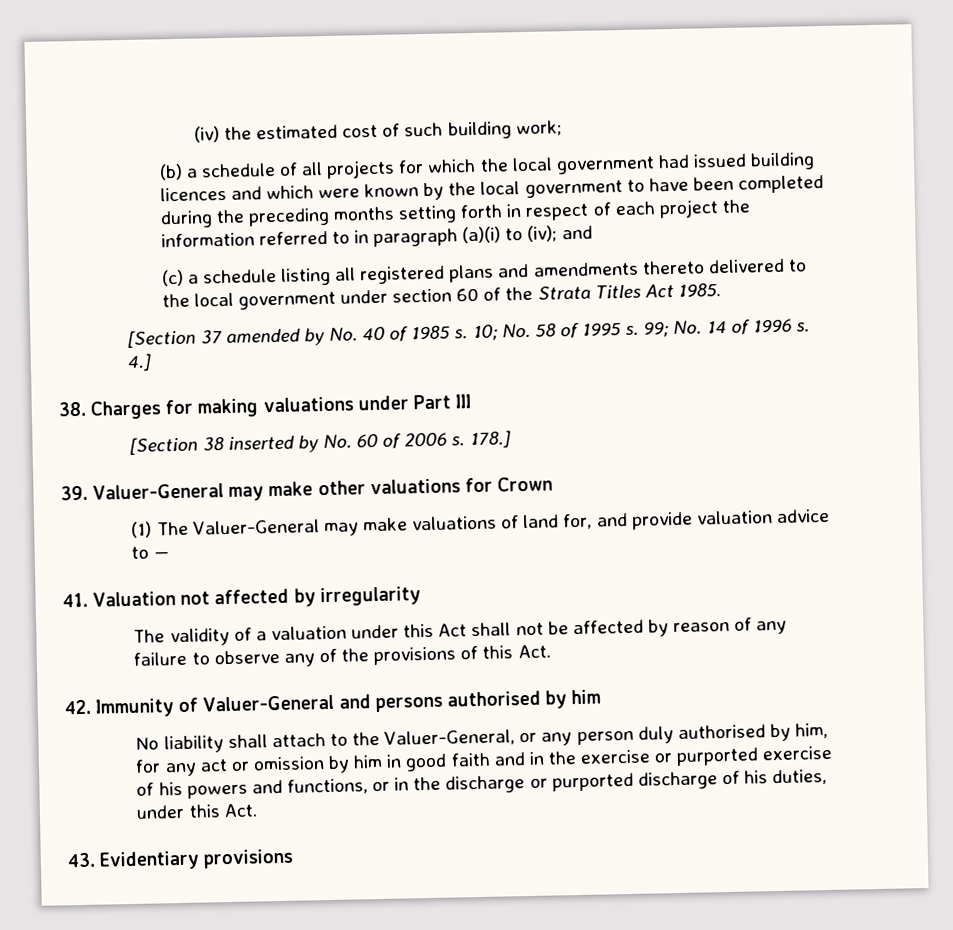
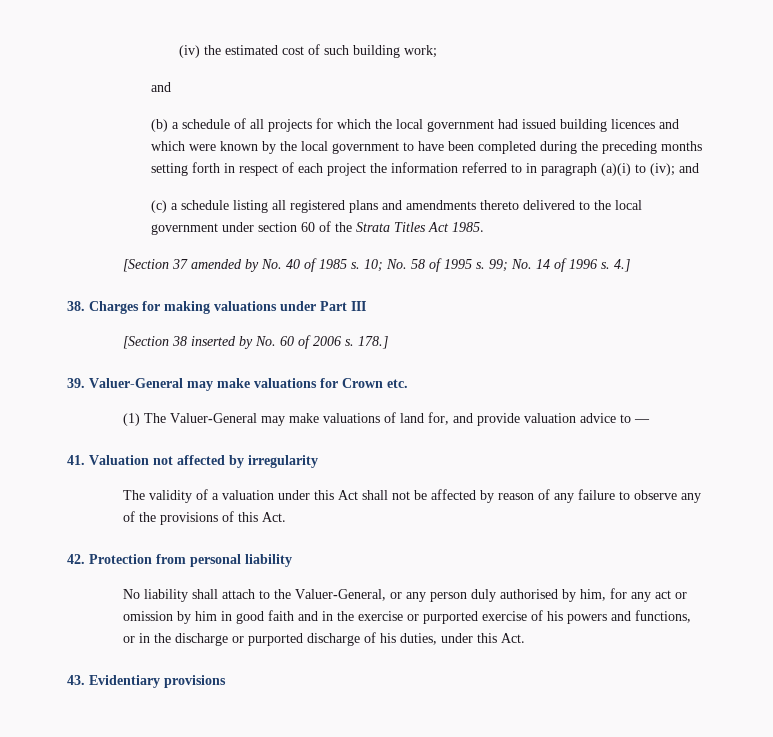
  (iv) the estimated cost of such building work;
+ and
- 39. Valuer-General may make other valuations for Crown
+ 39. Valuer-General may make valuations for Crown etc.
- 42. Immunity of Valuer-General and persons authorised by him
+ 42. Protection from personal liability

